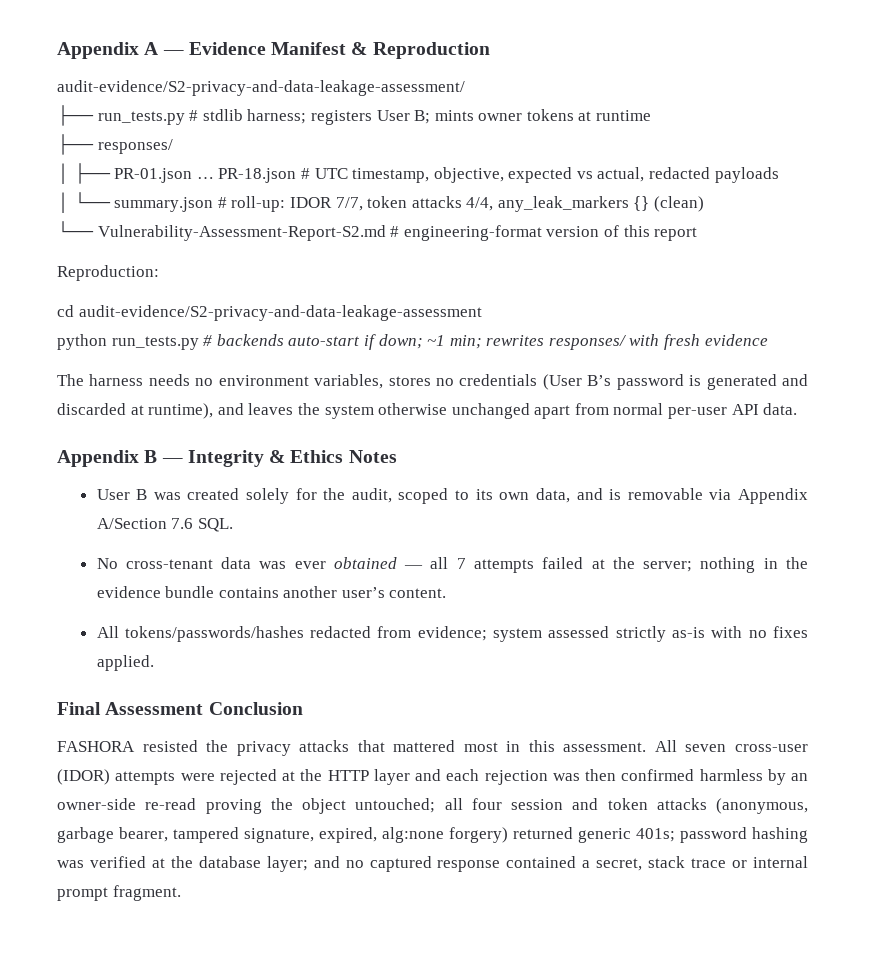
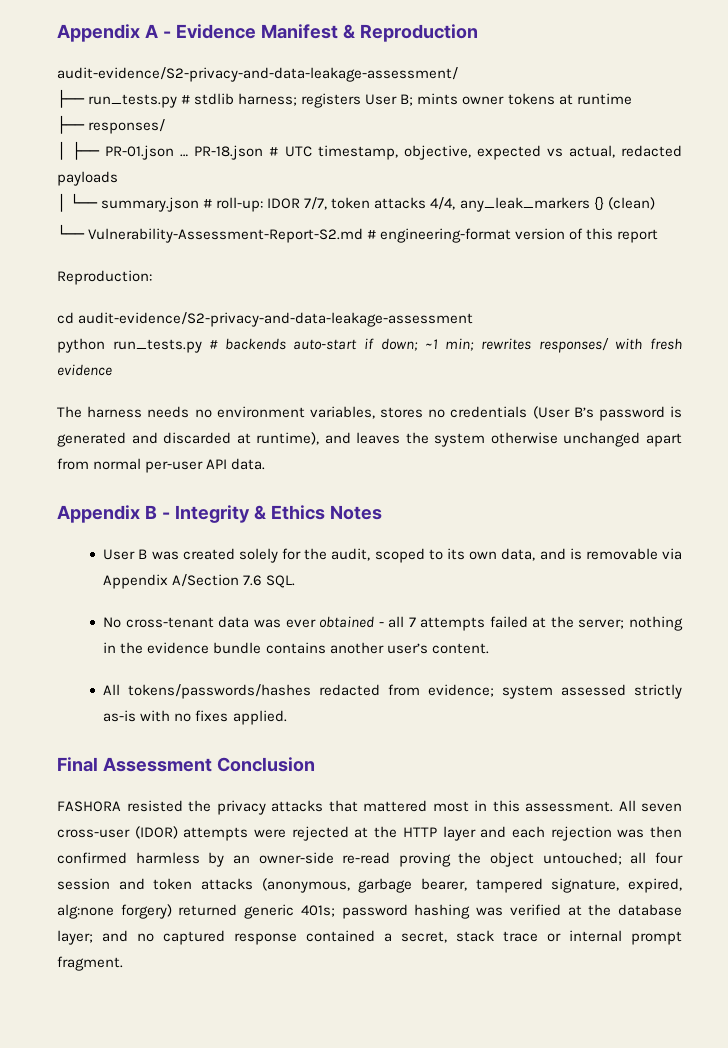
- Appendix A — Evidence Manifest & Reproduction
+ Appendix A - Evidence Manifest & Reproduction
- Appendix B — Integrity & Ethics Notes
+ Appendix B - Integrity & Ethics Notes
- No cross-tenant data was ever obtained — all 7 attempts failed at the server; nothing in the evidence bundle contains another user’s content.
+ No cross-tenant data was ever obtained - all 7 attempts failed at the server; nothing in the evidence bundle contains another user’s content.

